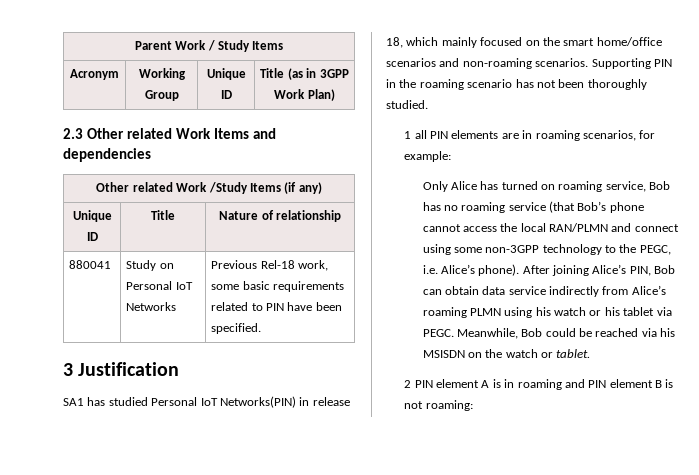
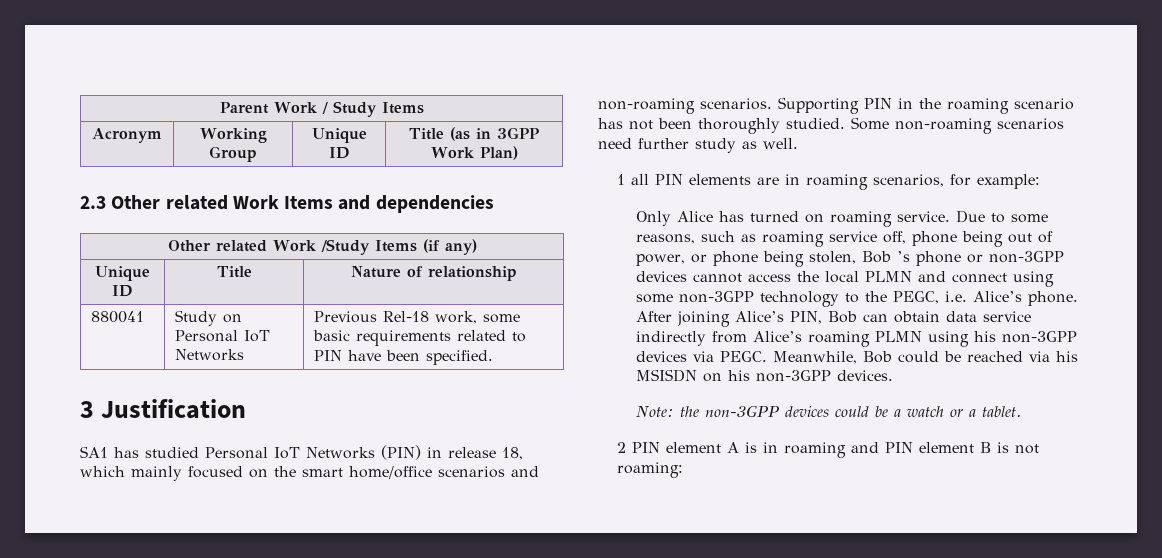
- SA1 has studied Personal IoT Networks(PIN) in release 18, which mainly focused on the smart home/office scenarios and non-roaming scenarios.
+ SA1 has studied Personal IoT Networks (PIN) in release 18, which mainly focused on the smart home/office scenarios and non-roaming scenarios.
+ Some non-roaming scenarios need further study as well.
- Only Alice has turned on roaming service, Bob has no roaming service (that Bob’s phone cannot access the local RAN/PLMN and connect using some non-3GPP technology to the PEGC, i.e. Alice’s phone).
+ Only Alice has turned on roaming service. Due to some reasons, such as roaming service off, phone being out of power, or phone being stolen, Bob ’s phone or non-3GPP devices cannot access the local PLMN and connect using some non-3GPP technology to the PEGC, i.e. Alice’s phone.
- After joining Alice’s PIN, Bob can obtain data service indirectly from Alice’s roaming PLMN using his watch or his tablet via PEGC.
+ After joining Alice’s PIN, Bob can obtain data service indirectly from Alice’s roaming PLMN using his non-3GPP devices via PEGC.
- Meanwhile, Bob could be reached via his MSISDN on the watch or tablet.
+ Meanwhile, Bob could be reached via his MSISDN on his non-3GPP devices.
+ Note: the non-3GPP devices could be a watch or a tablet.

